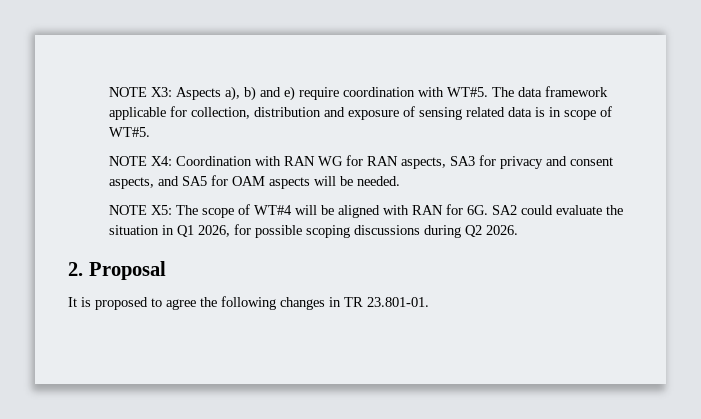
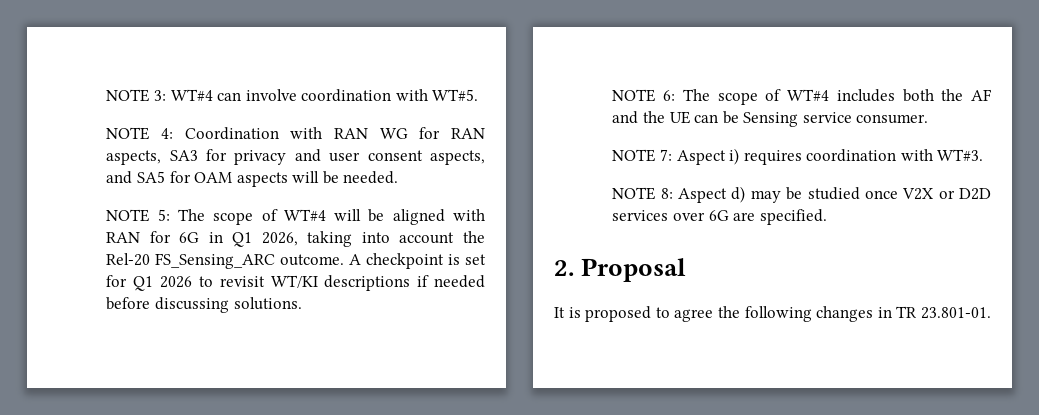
- NOTE X3: Aspects a), b) and e) require coordination with WT#5. The data framework applicable for collection, distribution and exposure of sensing related data is in scope of WT#5.
+ NOTE 3: WT#4 can involve coordination with WT#5.
- NOTE X4: Coordination with RAN WG for RAN aspects, SA3 for privacy and consent aspects, and SA5 for OAM aspects will be needed.
+ NOTE 4: Coordination with RAN WG for RAN aspects, SA3 for privacy and user consent aspects, and SA5 for OAM aspects will be needed.
- NOTE X5: The scope of WT#4 will be aligned with RAN for 6G. SA2 could evaluate the situation in Q1 2026, for possible scoping discussions during Q2 2026.
+ NOTE 5: The scope of WT#4 will be aligned with RAN for 6G in Q1 2026, taking into account the Rel-20 FS_Sensing_ARC outcome. A checkpoint is set for Q1 2026 to revisit WT/KI descriptions if needed before discussing solutions.
+ NOTE 6: The scope of WT#4 includes both the AF and the UE can be Sensing service consumer.
+ NOTE 7: Aspect i) requires coordination with WT#3.
+ NOTE 8: Aspect d) may be studied once V2X or D2D services over 6G are specified.

